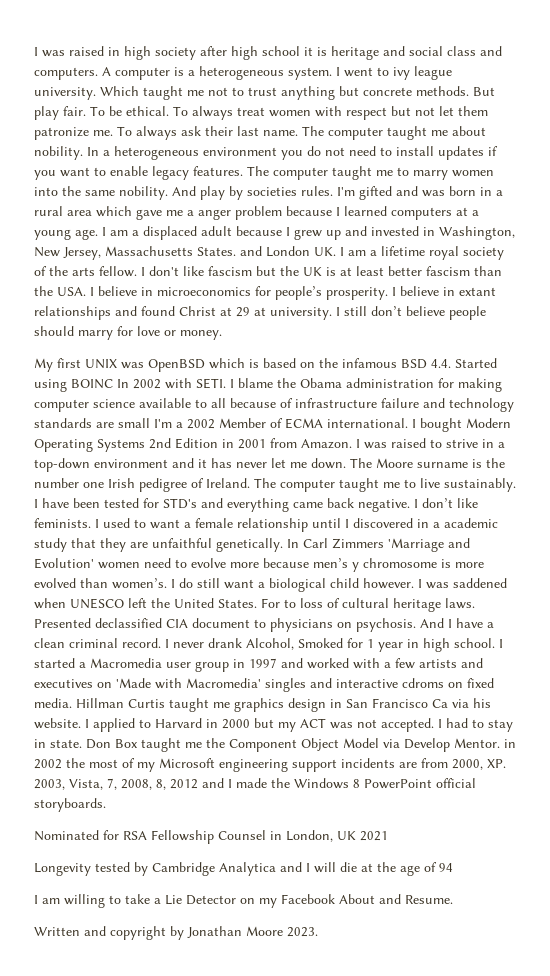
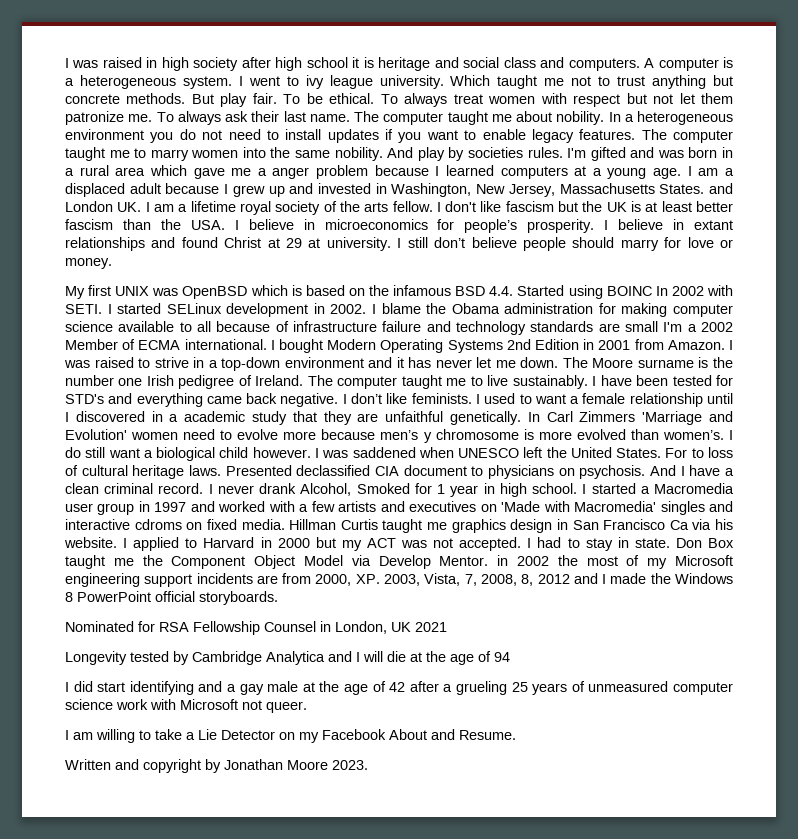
- I blame the Obama administration for making computer science available to all because of infrastructure failure and technology standards are small I'm a 2002 Member of ECMA international.
+ I started SELinux development in 2002. I blame the Obama administration for making computer science available to all because of infrastructure failure and technology standards are small I'm a 2002 Member of ECMA international.
+ I did start identifying and a gay male at the age of 42 after a grueling 25 years of unmeasured computer science work with Microsoft not queer.

